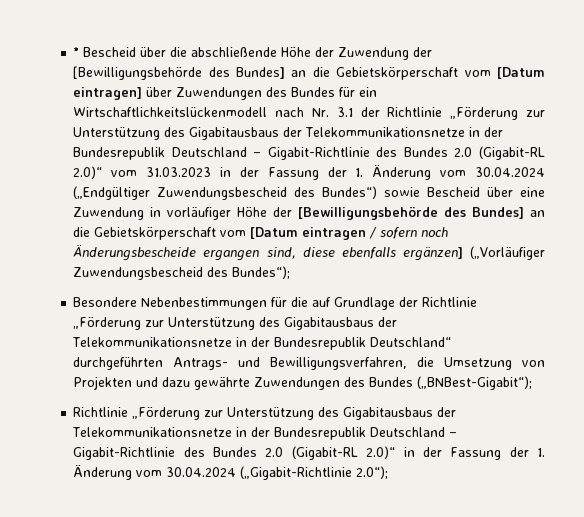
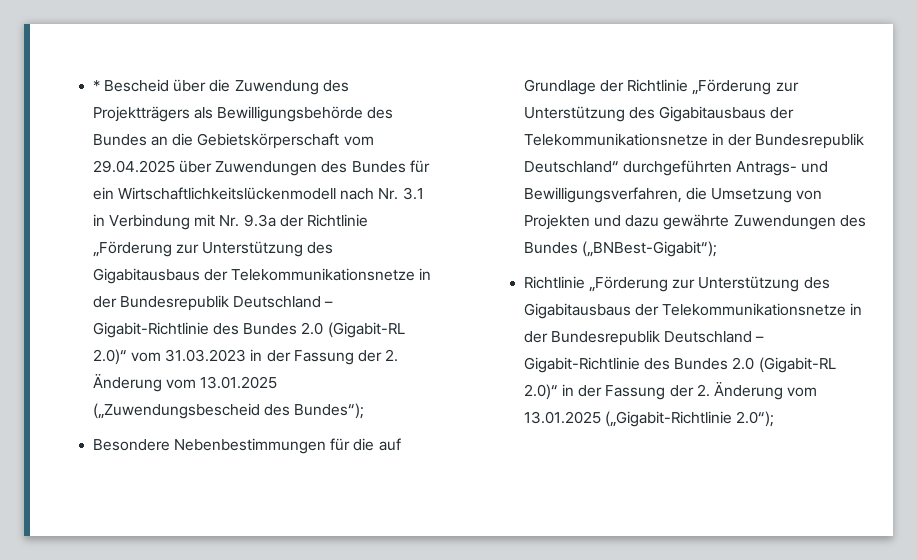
- * Bescheid über die abschließende Höhe der Zuwendung der [Bewilligungsbehörde des Bundes] an die Gebietskörperschaft vom [Datum eintragen] über Zuwendungen des Bundes für ein Wirtschaftlichkeitslückenmodell nach Nr. 3.1 der Richtlinie „Förderung zur Unterstützung des Gigabitausbaus der Telekommunikationsnetze in der Bundesrepublik Deutschland – Gigabit-Richtlinie des Bundes 2.0 (Gigabit-RL 2.0)“ vom 31.03.2023 in der Fassung der 1. Änderung vom 30.04.2024 („Endgültiger Zuwendungsbescheid des Bundes“) sowie Bescheid über eine Zuwendung in vorläufiger Höhe der [Bewilligungsbehörde des Bundes] an die Gebietskörperschaft vom [Datum eintragen / sofern noch Änderungsbescheide ergangen sind, diese ebenfalls ergänzen] („Vorläufiger Zuwendungsbescheid des Bundes“);
+ * Bescheid über die Zuwendung des Projektträgers als Bewilligungsbehörde des Bundes an die Gebietskörperschaft vom 29.04.2025 über Zuwendungen des Bundes für ein Wirtschaftlichkeitslückenmodell nach Nr. 3.1 in Verbindung mit Nr. 9.3a der Richtlinie „Förderung zur Unterstützung des Gigabitausbaus der Telekommunikationsnetze in der Bundesrepublik Deutschland – Gigabit-Richtlinie des Bundes 2.0 (Gigabit-RL 2.0)“ vom 31.03.2023 in der Fassung der 2. Änderung vom 13.01.2025 („Zuwendungsbescheid des Bundes“);
- Richtlinie „Förderung zur Unterstützung des Gigabitausbaus der Telekommunikationsnetze in der Bundesrepublik Deutschland – Gigabit-Richtlinie des Bundes 2.0 (Gigabit-RL 2.0)“ in der Fassung der 1. Änderung vom 30.04.2024 („Gigabit-Richtlinie 2.0“);
+ Richtlinie „Förderung zur Unterstützung des Gigabitausbaus der Telekommunikationsnetze in der Bundesrepublik Deutschland – Gigabit-Richtlinie des Bundes 2.0 (Gigabit-RL 2.0)“ in der Fassung der 2. Änderung vom 13.01.2025 („Gigabit-Richtlinie 2.0“);

